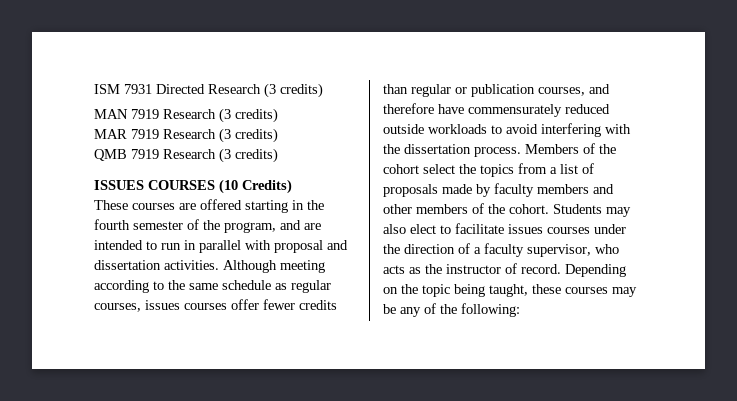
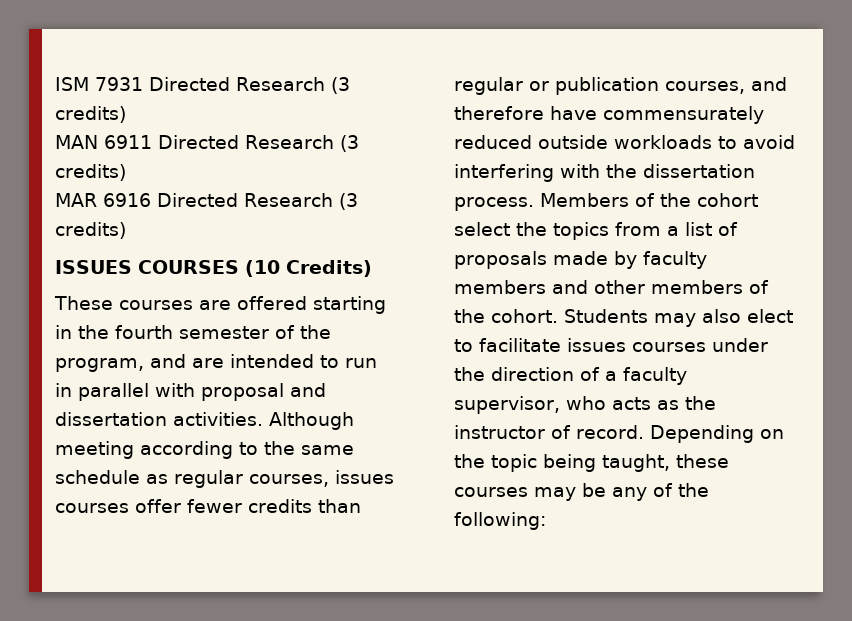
- MAN 7919 Research (3 credits)
+ MAN 6911 Directed Research (3 credits)
- MAR 7919 Research (3 credits)
- QMB 7919 Research (3 credits)
+ MAR 6916 Directed Research (3 credits)

